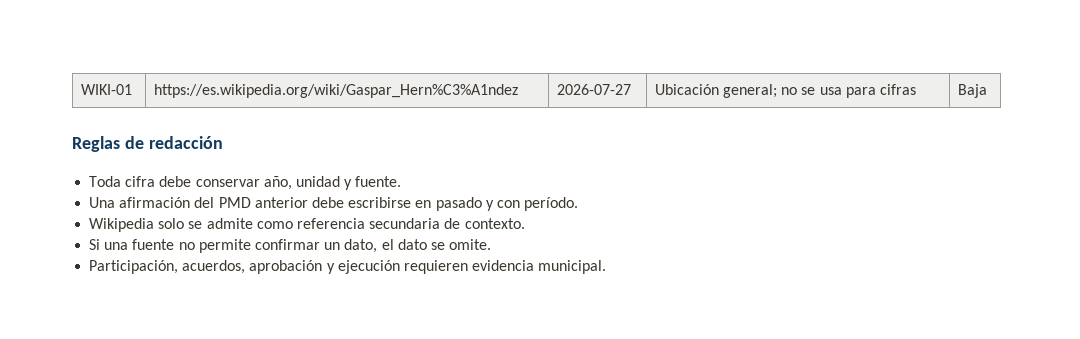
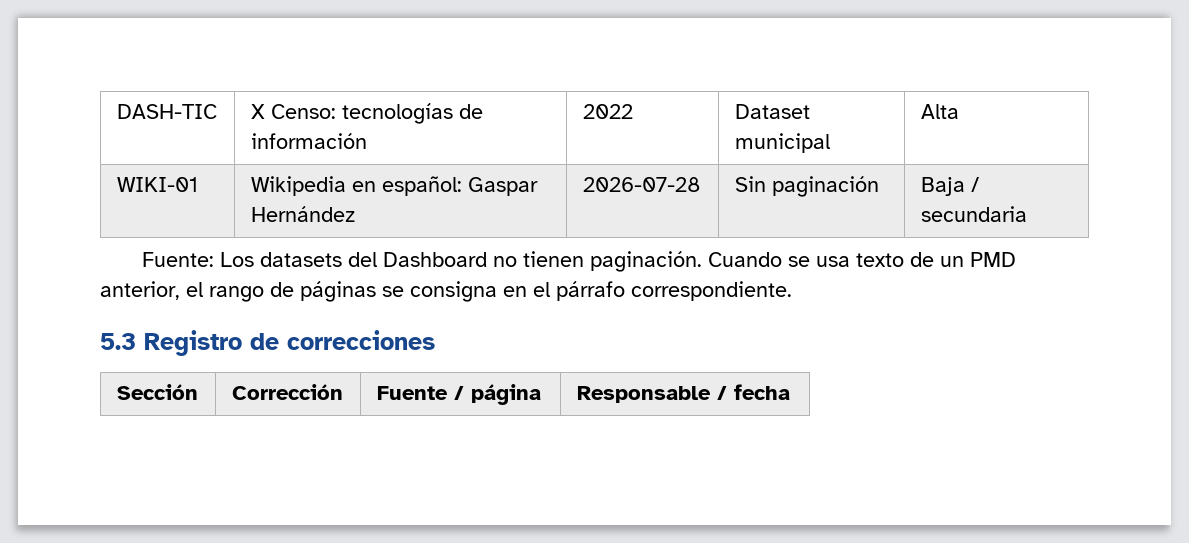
- WIKI-01 | https://es.wikipedia.org/wiki/Gaspar_Hern%C3%A1ndez | 2026-07-27 | Ubicación general; no se usa para cifras | Baja
- Reglas de redacción
- Toda cifra debe conservar año, unidad y fuente.
- Una afirmación del PMD anterior debe escribirse en pasado y con período.
- Wikipedia solo se admite como referencia secundaria de contexto.
- Si una fuente no permite confirmar un dato, el dato se omite.
- Participación, acuerdos, aprobación y ejecución requieren evidencia municipal.
+ DASH-TIC | X Censo: tecnologías de información | 2022 | Dataset municipal | Alta
+ WIKI-01 | Wikipedia en español: Gaspar Hernández | 2026-07-28 | Sin paginación | Baja / secundaria
+ Fuente: Los datasets del Dashboard no tienen paginación. Cuando se usa texto de un PMD anterior, el rango de páginas se consigna en el párrafo correspondiente.
+ 5.3 Registro de correcciones
+ Sección | Corrección | Fuente / página | Responsable / fecha

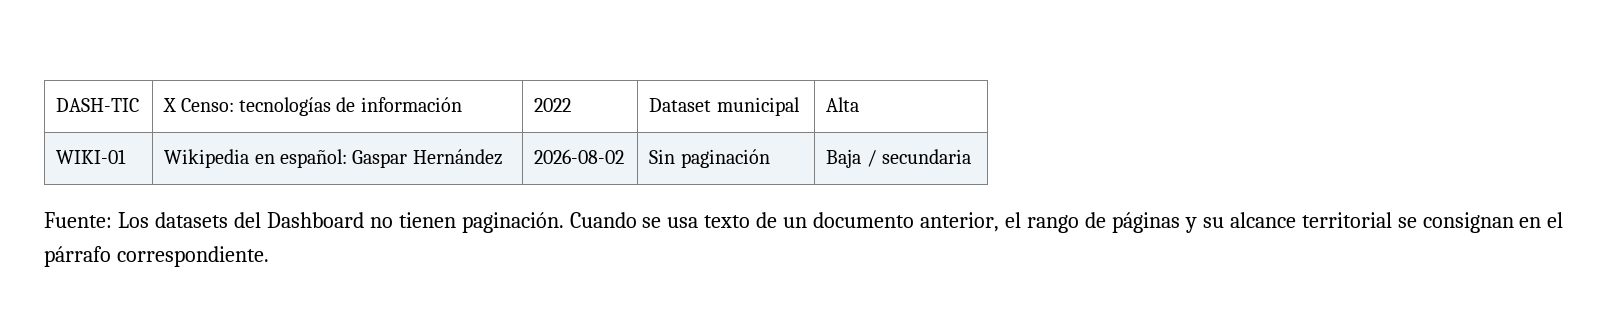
- WIKI-01 | Wikipedia en español: Gaspar Hernández | 2026-07-28 | Sin paginación | Baja / secundaria
+ WIKI-01 | Wikipedia en español: Gaspar Hernández | 2026-08-02 | Sin paginación | Baja / secundaria
- Cuando se usa texto de un PMD anterior, el rango de páginas se consigna en el párrafo correspondiente.
- 5.3 Registro de correcciones
- Sección | Corrección | Fuente / página | Responsable / fecha
+ Cuando se usa texto de un documento anterior, el rango de páginas y su alcance territorial se consignan en el párrafo correspondiente.

